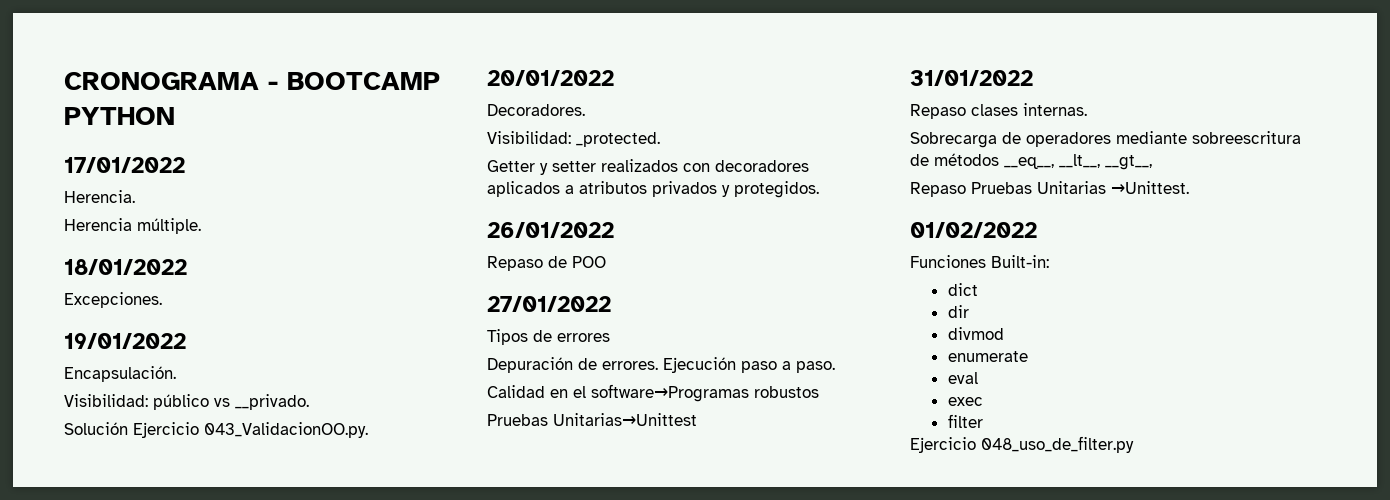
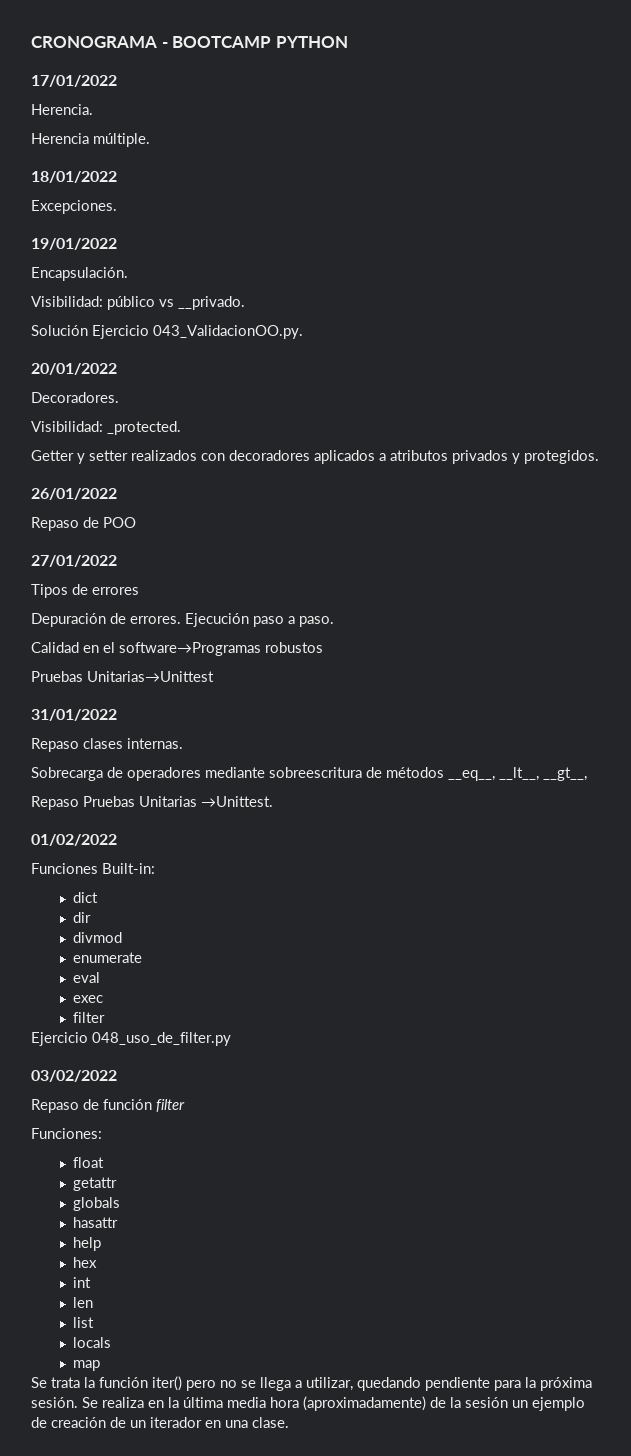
+ 03/02/2022
+ Repaso de función filter
+ Funciones:
+ float
+ getattr
+ globals
+ hasattr
+ help
+ hex
+ int
+ len
+ list
+ locals
+ map
+ Se trata la función iter() pero no se llega a utilizar, quedando pendiente para la próxima sesión. Se realiza en la última media hora (aproximadamente) de la sesión un ejemplo de creación de un iterador en una clase.

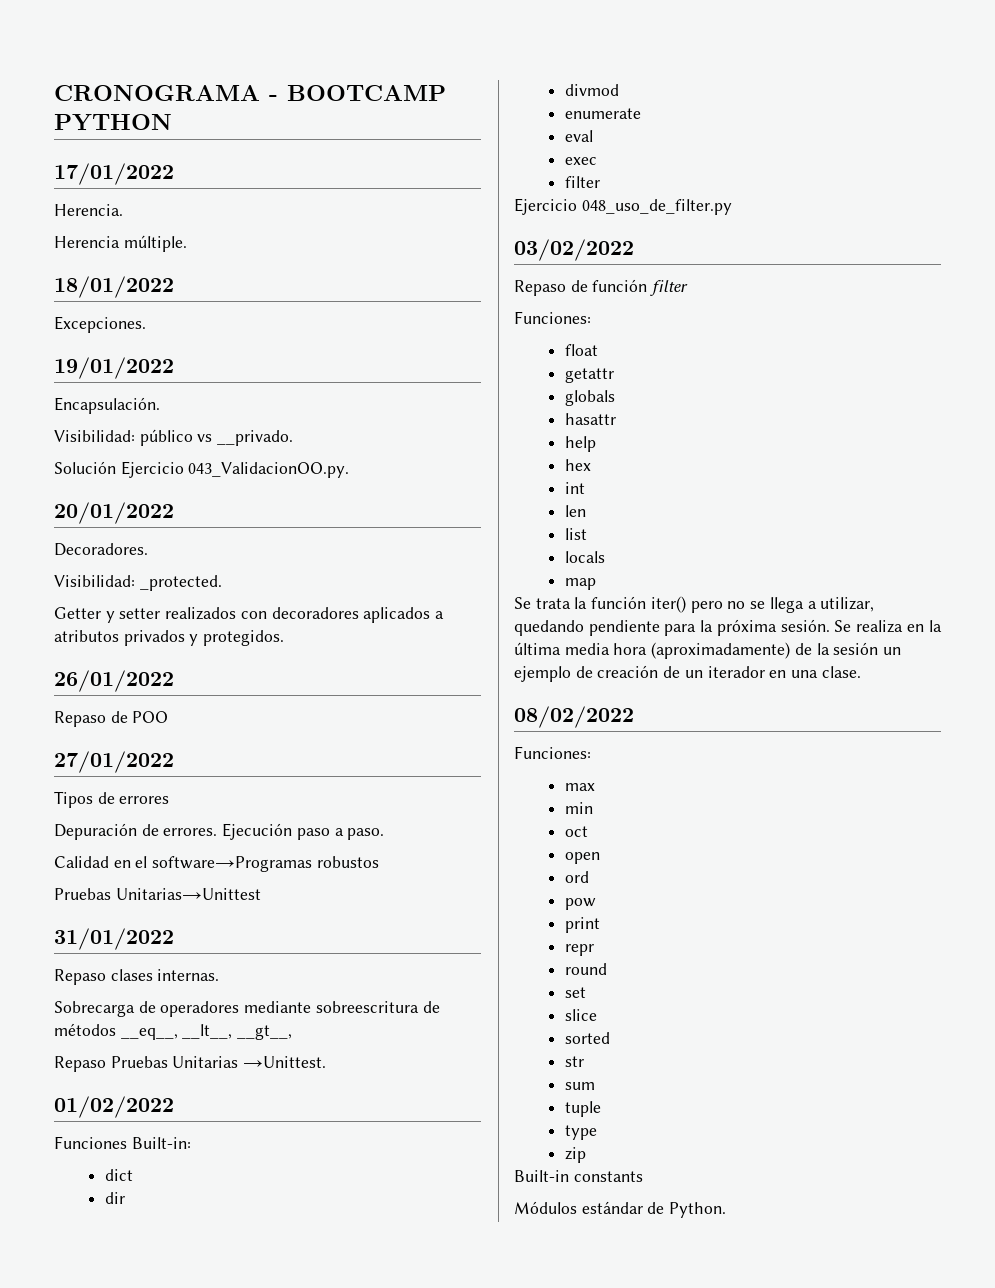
+ 08/02/2022
+ Funciones:
+ max
+ min
+ oct
+ open
+ ord
+ pow
+ print
+ repr
+ round
+ set
+ slice
+ sorted
+ str
+ sum
+ tuple
+ type
+ zip
+ Built-in constants
+ Módulos estándar de Python.

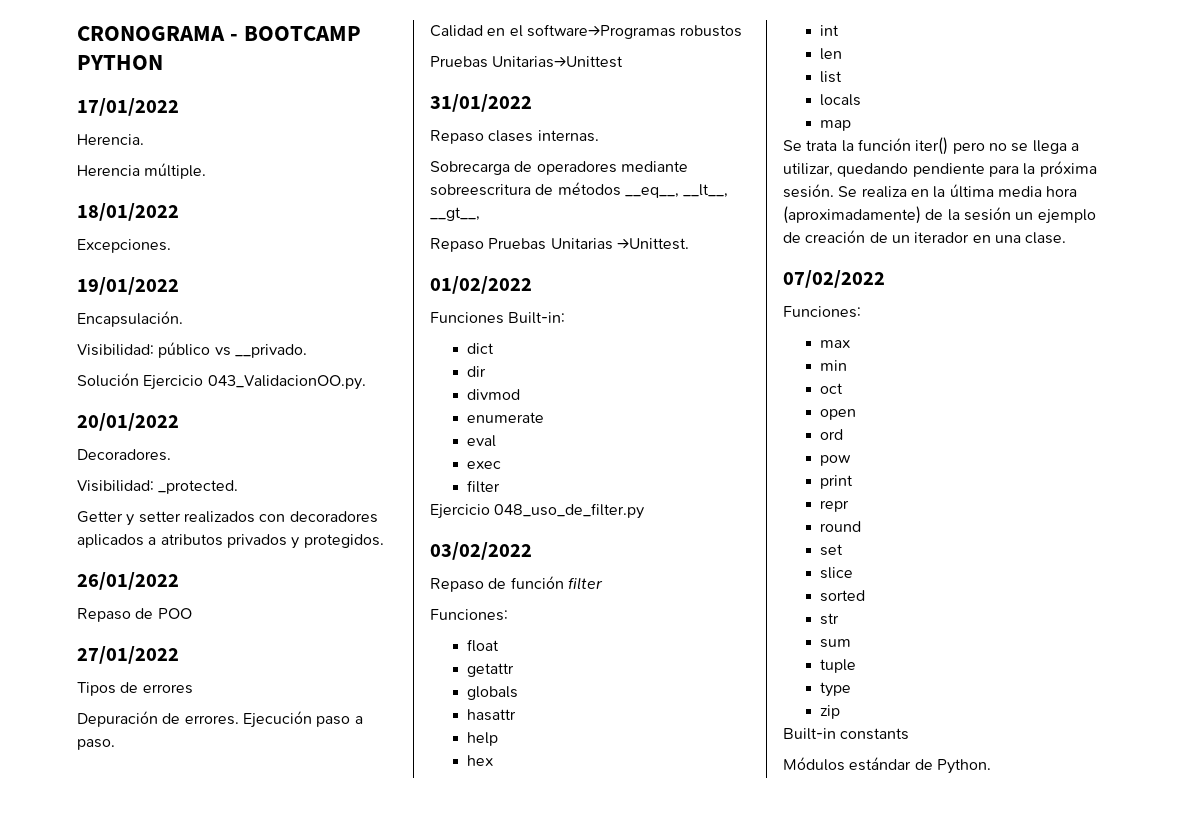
- 08/02/2022
+ 07/02/2022

